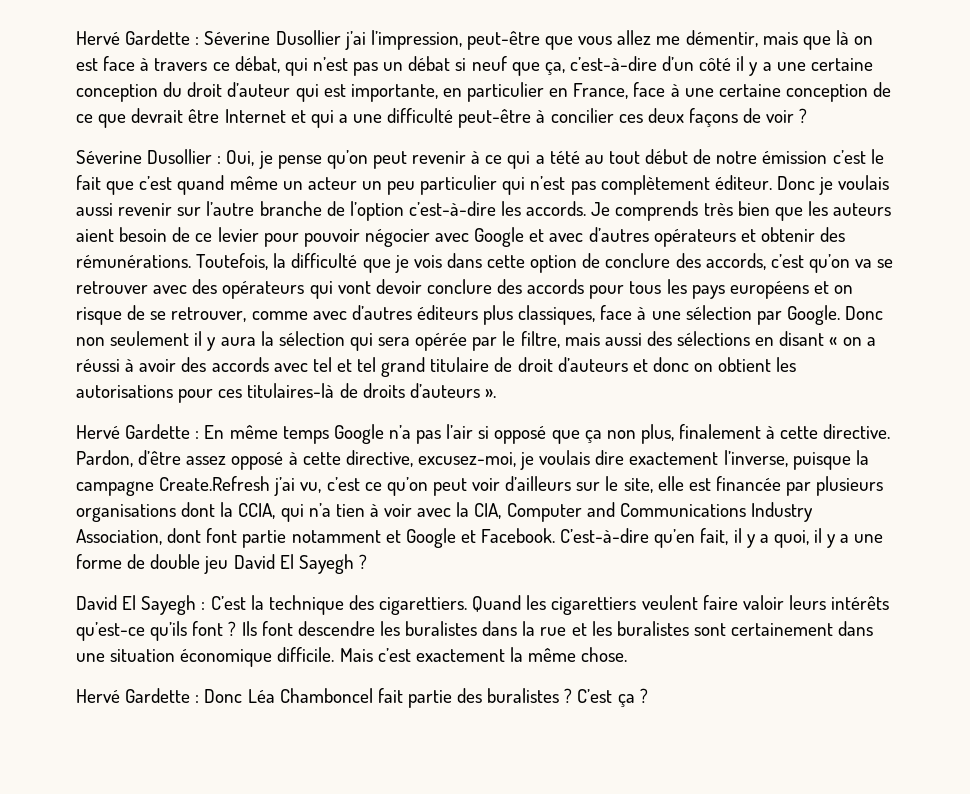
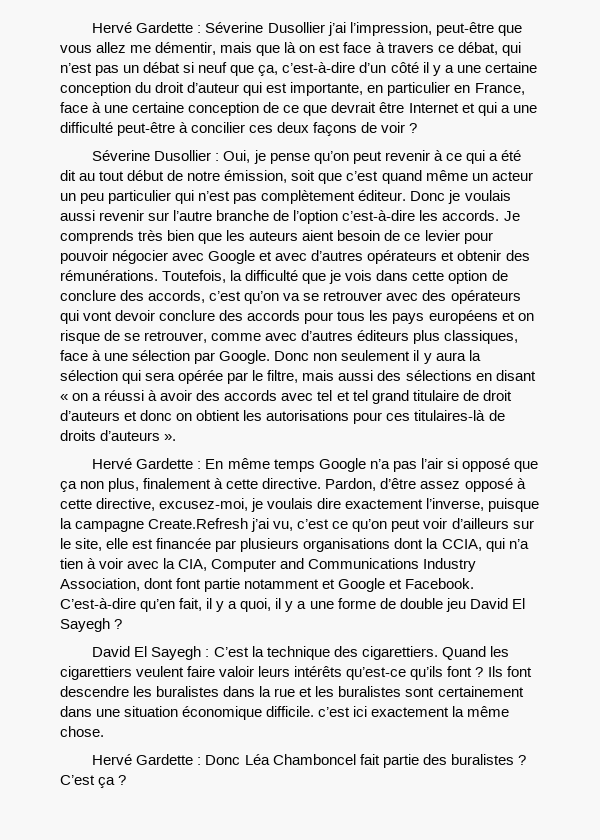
- Séverine Dusollier : Oui, je pense qu’on peut revenir à ce qui a tété au tout début de notre émission c’est le fait que c’est quand même un acteur un peu particulier qui n’est pas complètement éditeur.
+ Séverine Dusollier : Oui, je pense qu’on peut revenir à ce qui a été dit au tout début de notre émission, soit que c’est quand même un acteur un peu particulier qui n’est pas complètement éditeur.
- Ils font descendre les buralistes dans la rue et les buralistes sont certainement dans une situation économique difficile. Mais c’est exactement la même chose.
+ Ils font descendre les buralistes dans la rue et les buralistes sont certainement dans une situation économique difficile. c’est ici exactement la même chose.

